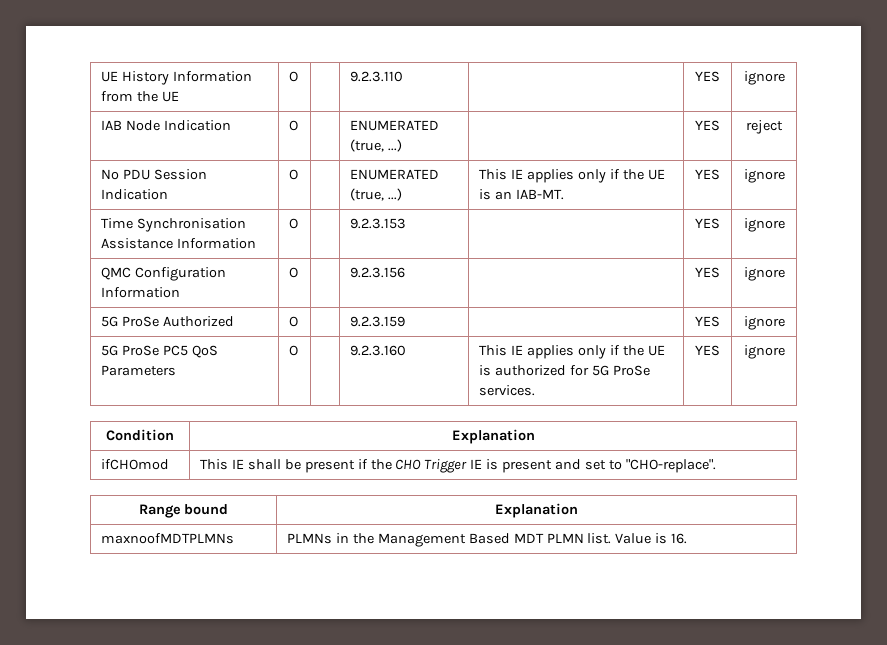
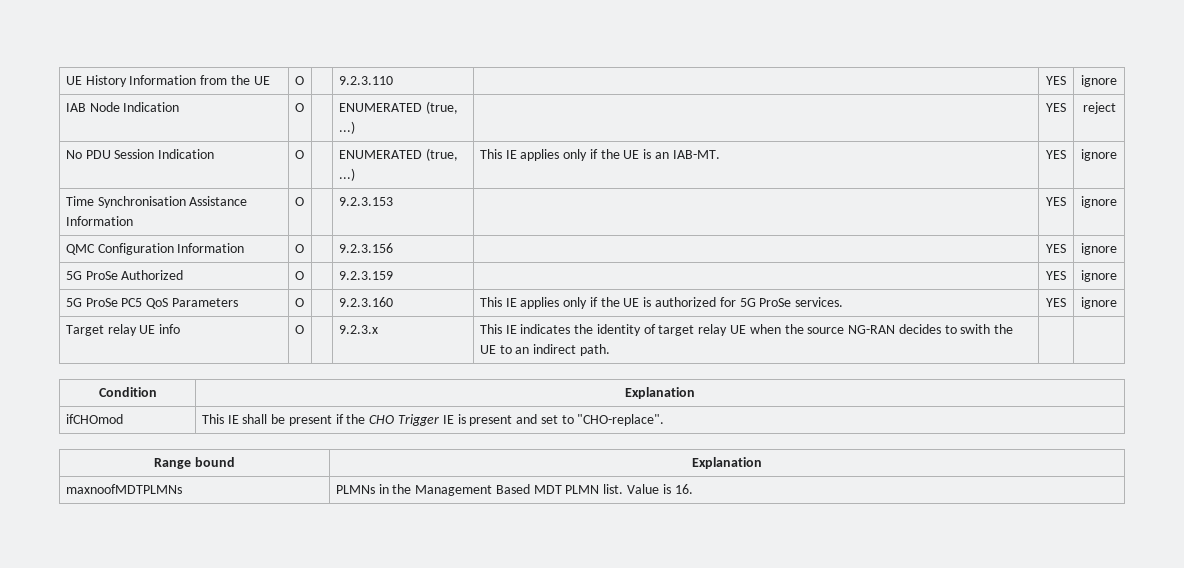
+ Target relay UE info | O | | 9.2.3.x | This IE indicates the identity of target relay UE when the source NG-RAN decides to swith the UE to an indirect path. | |

